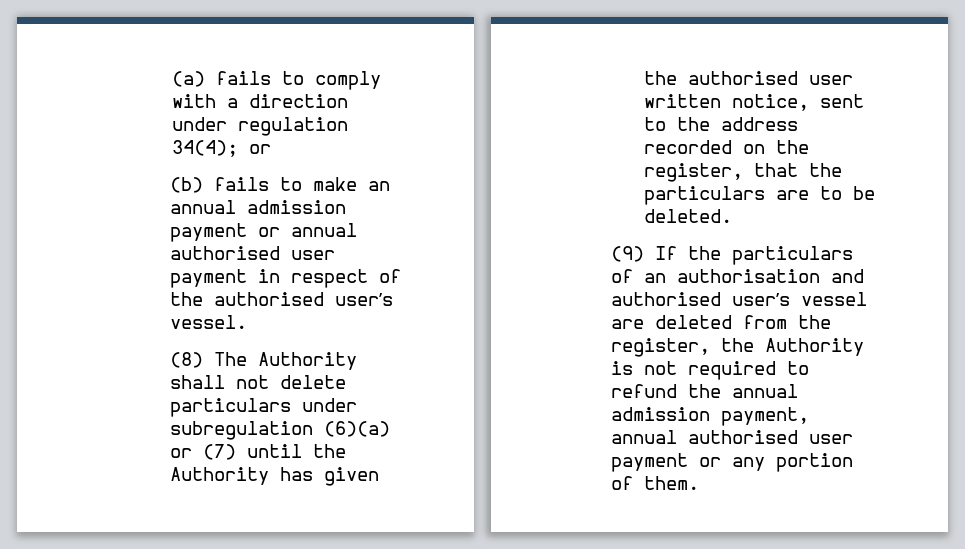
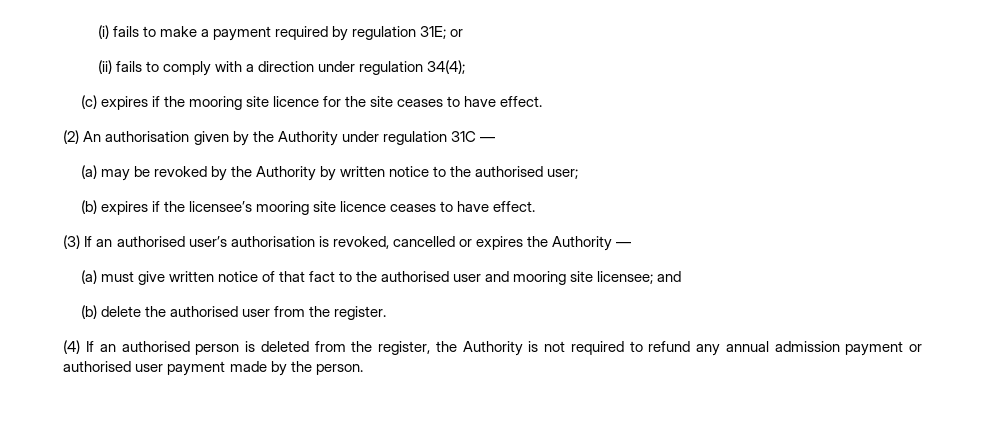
- (a) fails to comply with a direction under regulation 34(4); or
- (b) fails to make an annual admission payment or annual authorised user payment in respect of the authorised user’s vessel.
- (8) The Authority shall not delete particulars under subregulation (6)(a) or (7) until the Authority has given the authorised user written notice, sent to the address recorded on the register, that the particulars are to be deleted.
- (9) If the particulars of an authorisation and authorised user’s vessel are deleted from the register, the Authority is not required to refund the annual admission payment, annual authorised user payment or any portion of them.
+ (i) fails to make a payment required by regulation 31E; or
+ (ii) fails to comply with a direction under regulation 34(4);
+ (c) expires if the mooring site licence for the site ceases to have effect.
+ (2) An authorisation given by the Authority under regulation 31C —
+ (a) may be revoked by the Authority by written notice to the authorised user;
+ (b) expires if the licensee’s mooring site licence ceases to have effect.
+ (3) If an authorised user’s authorisation is revoked, cancelled or expires the Authority —
+ (a) must give written notice of that fact to the authorised user and mooring site licensee; and
+ (b) delete the authorised user from the register.
+ (4) If an authorised person is deleted from the register, the Authority is not required to refund any annual admission payment or authorised user payment made by the person.

